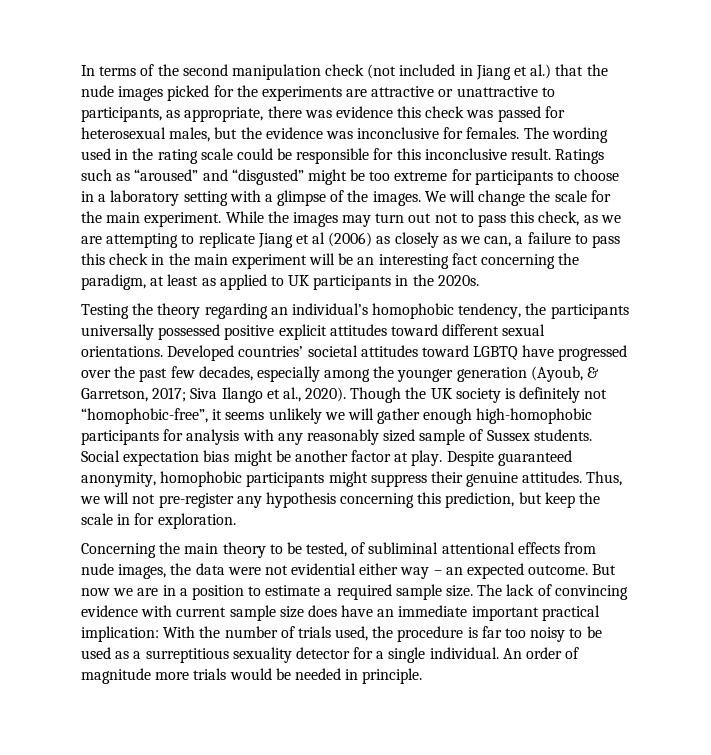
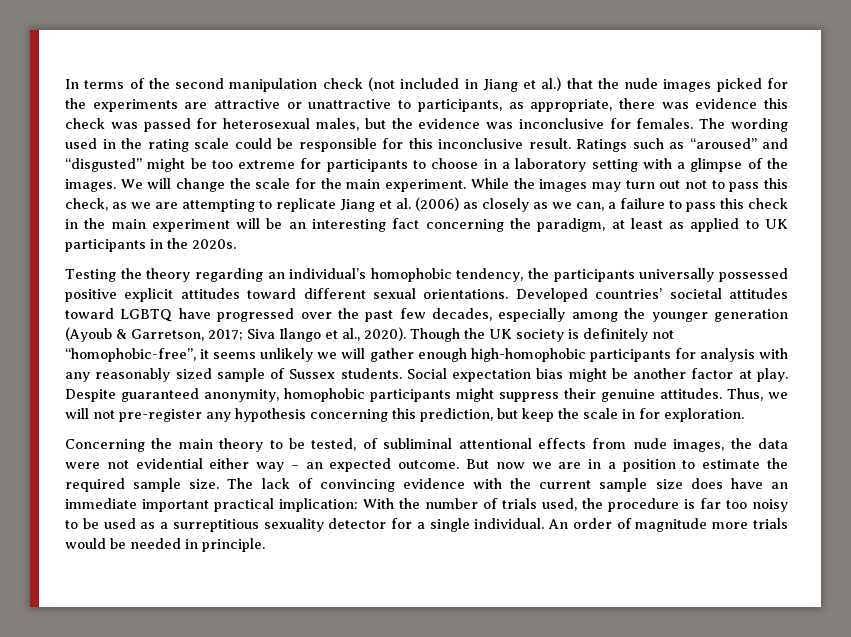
- While the images may turn out not to pass this check, as we are attempting to replicate Jiang et al (2006) as closely as we can, a failure to pass this check in the main experiment will be an interesting fact concerning the paradigm, at least as applied to UK participants in the 2020s.
+ While the images may turn out not to pass this check, as we are attempting to replicate Jiang et al. (2006) as closely as we can, a failure to pass this check in the main experiment will be an interesting fact concerning the paradigm, at least as applied to UK participants in the 2020s.
- Developed countries’ societal attitudes toward LGBTQ have progressed over the past few decades, especially among the younger generation (Ayoub, & Garretson, 2017; Siva Ilango et al., 2020).
+ Developed countries’ societal attitudes toward LGBTQ have progressed over the past few decades, especially among the younger generation (Ayoub & Garretson, 2017; Siva Ilango et al., 2020).
- But now we are in a position to estimate a required sample size.
+ But now we are in a position to estimate the required sample size.
- The lack of convincing evidence with current sample size does have an immediate important practical implication: With the number of trials used, the procedure is far too noisy to be used as a surreptitious sexuality detector for a single individual.
+ The lack of convincing evidence with the current sample size does have an immediate important practical implication: With the number of trials used, the procedure is far too noisy to be used as a surreptitious sexuality detector for a single individual.

